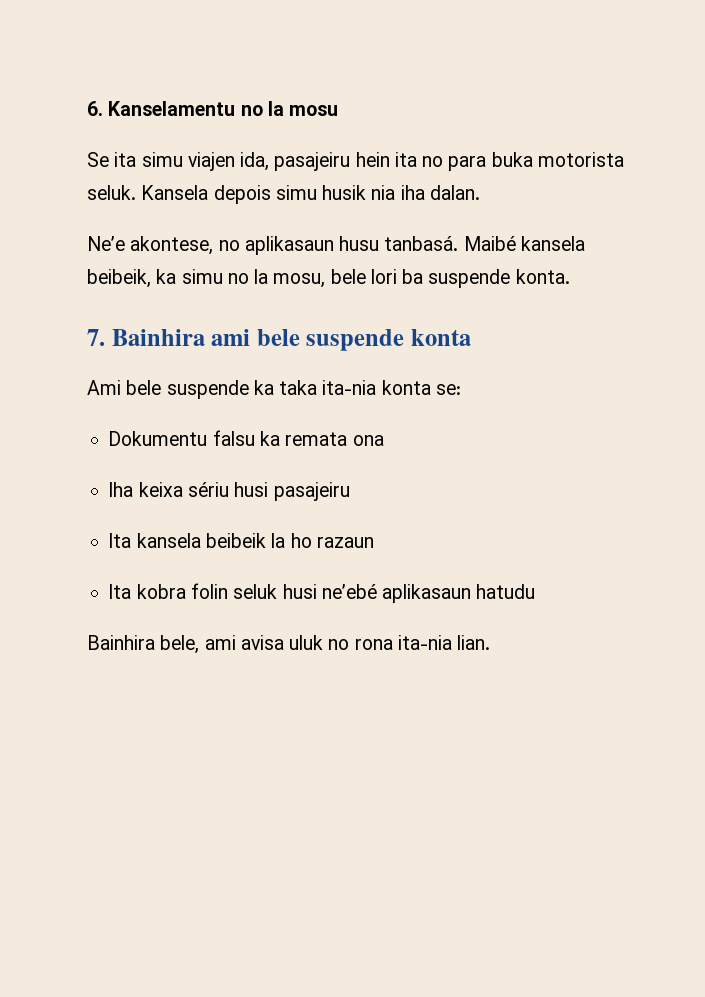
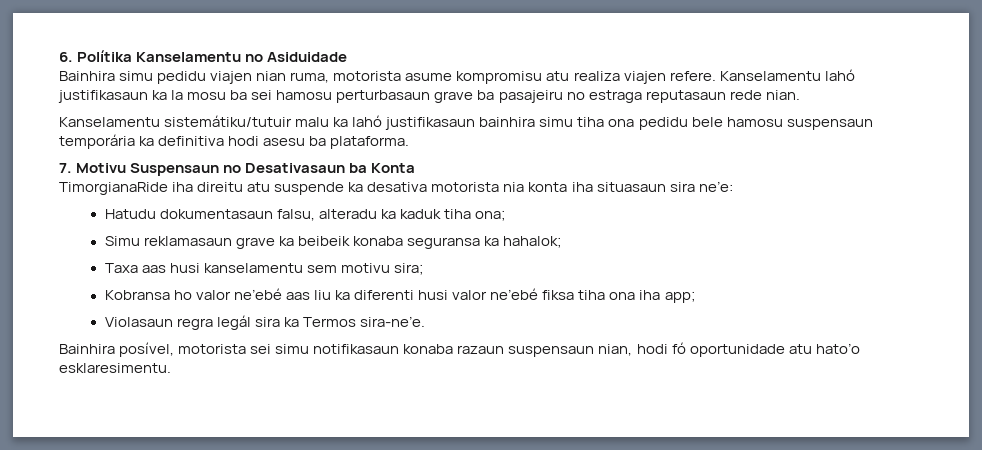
- 6. Kanselamentu no la mosu
- Se ita simu viajen ida, pasajeiru hein ita no para buka motorista seluk. Kansela depois simu husik nia iha dalan.
- Neʼe akontese, no aplikasaun husu tanbasá. Maibé kansela beibeik, ka simu no la mosu, bele lori ba suspende konta.
- 7. Bainhira ami bele suspende konta
- Ami bele suspende ka taka ita-nia konta se:
- Dokumentu falsu ka remata ona
- Iha keixa sériu husi pasajeiru
- Ita kansela beibeik la ho razaun
- Ita kobra folin seluk husi neʼebé aplikasaun hatudu
- Bainhira bele, ami avisa uluk no rona ita-nia lian.
+ 6. Polítika Kanselamentu no Asiduidade
+ Bainhira simu pedidu viajen nian ruma, motorista asume kompromisu atu realiza viajen refere. Kanselamentu lahó justifikasaun ka la mosu ba sei hamosu perturbasaun grave ba pasajeiru no estraga reputasaun rede nian.
+ Kanselamentu sistemátiku/tutuir malu ka lahó justifikasaun bainhira simu tiha ona pedidu bele hamosu suspensaun temporária ka definitiva hodi asesu ba plataforma.
+ 7. Motivu Suspensaun no Desativasaun ba Konta
+ TimorgianaRide iha direitu atu suspende ka desativa motorista nia konta iha situasaun sira ne’e:
+ Hatudu dokumentasaun falsu, alteradu ka kaduk tiha ona;
+ Simu reklamasaun grave ka beibeik konaba seguransa ka hahalok;
+ Taxa aas husi kanselamentu sem motivu sira;
+ Kobransa ho valor ne’ebé aas liu ka diferenti husi valor ne’ebé fiksa tiha ona iha app;
+ Violasaun regra legál sira ka Termos sira-ne’e.
+ Bainhira posível, motorista sei simu notifikasaun konaba razaun suspensaun nian, hodi fó oportunidade atu hato’o esklaresimentu.

